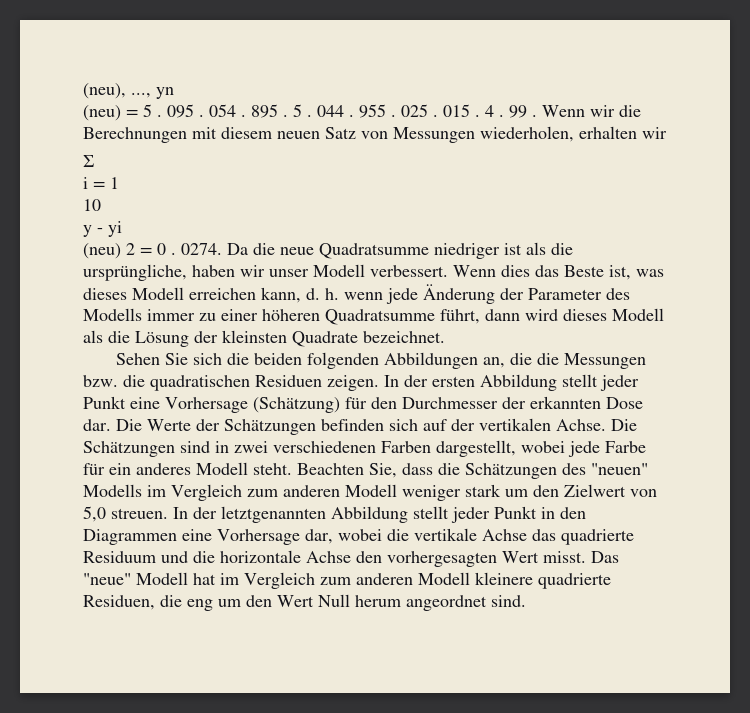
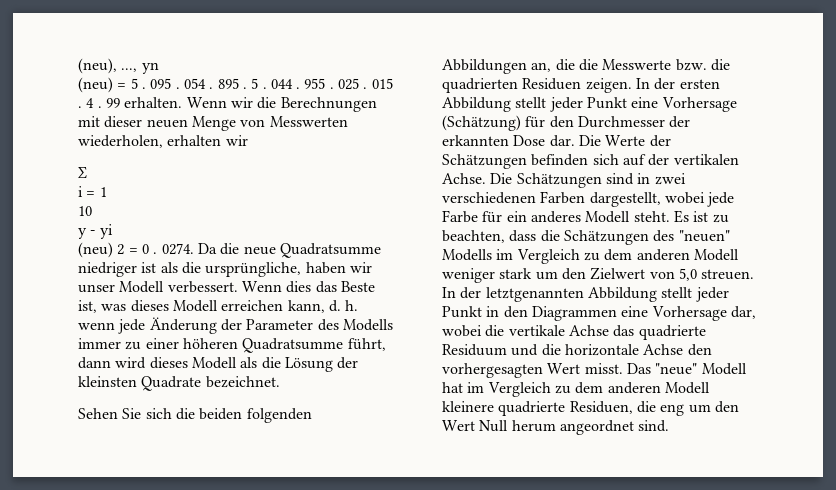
- 99 .
+ 99 erhalten.
- Wenn wir die Berechnungen mit diesem neuen Satz von Messungen wiederholen, erhalten wir
+ Wenn wir die Berechnungen mit dieser neuen Menge von Messwerten wiederholen, erhalten wir
- Sehen Sie sich die beiden folgenden Abbildungen an, die die Messungen bzw. die quadratischen Residuen zeigen.
+ Sehen Sie sich die beiden folgenden Abbildungen an, die die Messwerte bzw. die quadrierten Residuen zeigen.
- Beachten Sie, dass die Schätzungen des "neuen" Modells im Vergleich zum anderen Modell weniger stark um den Zielwert von 5,0 streuen.
+ Es ist zu beachten, dass die Schätzungen des "neuen" Modells im Vergleich zu dem anderen Modell weniger stark um den Zielwert von 5,0 streuen.
- Das "neue" Modell hat im Vergleich zum anderen Modell kleinere quadrierte Residuen, die eng um den Wert Null herum angeordnet sind.
+ Das "neue" Modell hat im Vergleich zu dem anderen Modell kleinere quadrierte Residuen, die eng um den Wert Null herum angeordnet sind.

